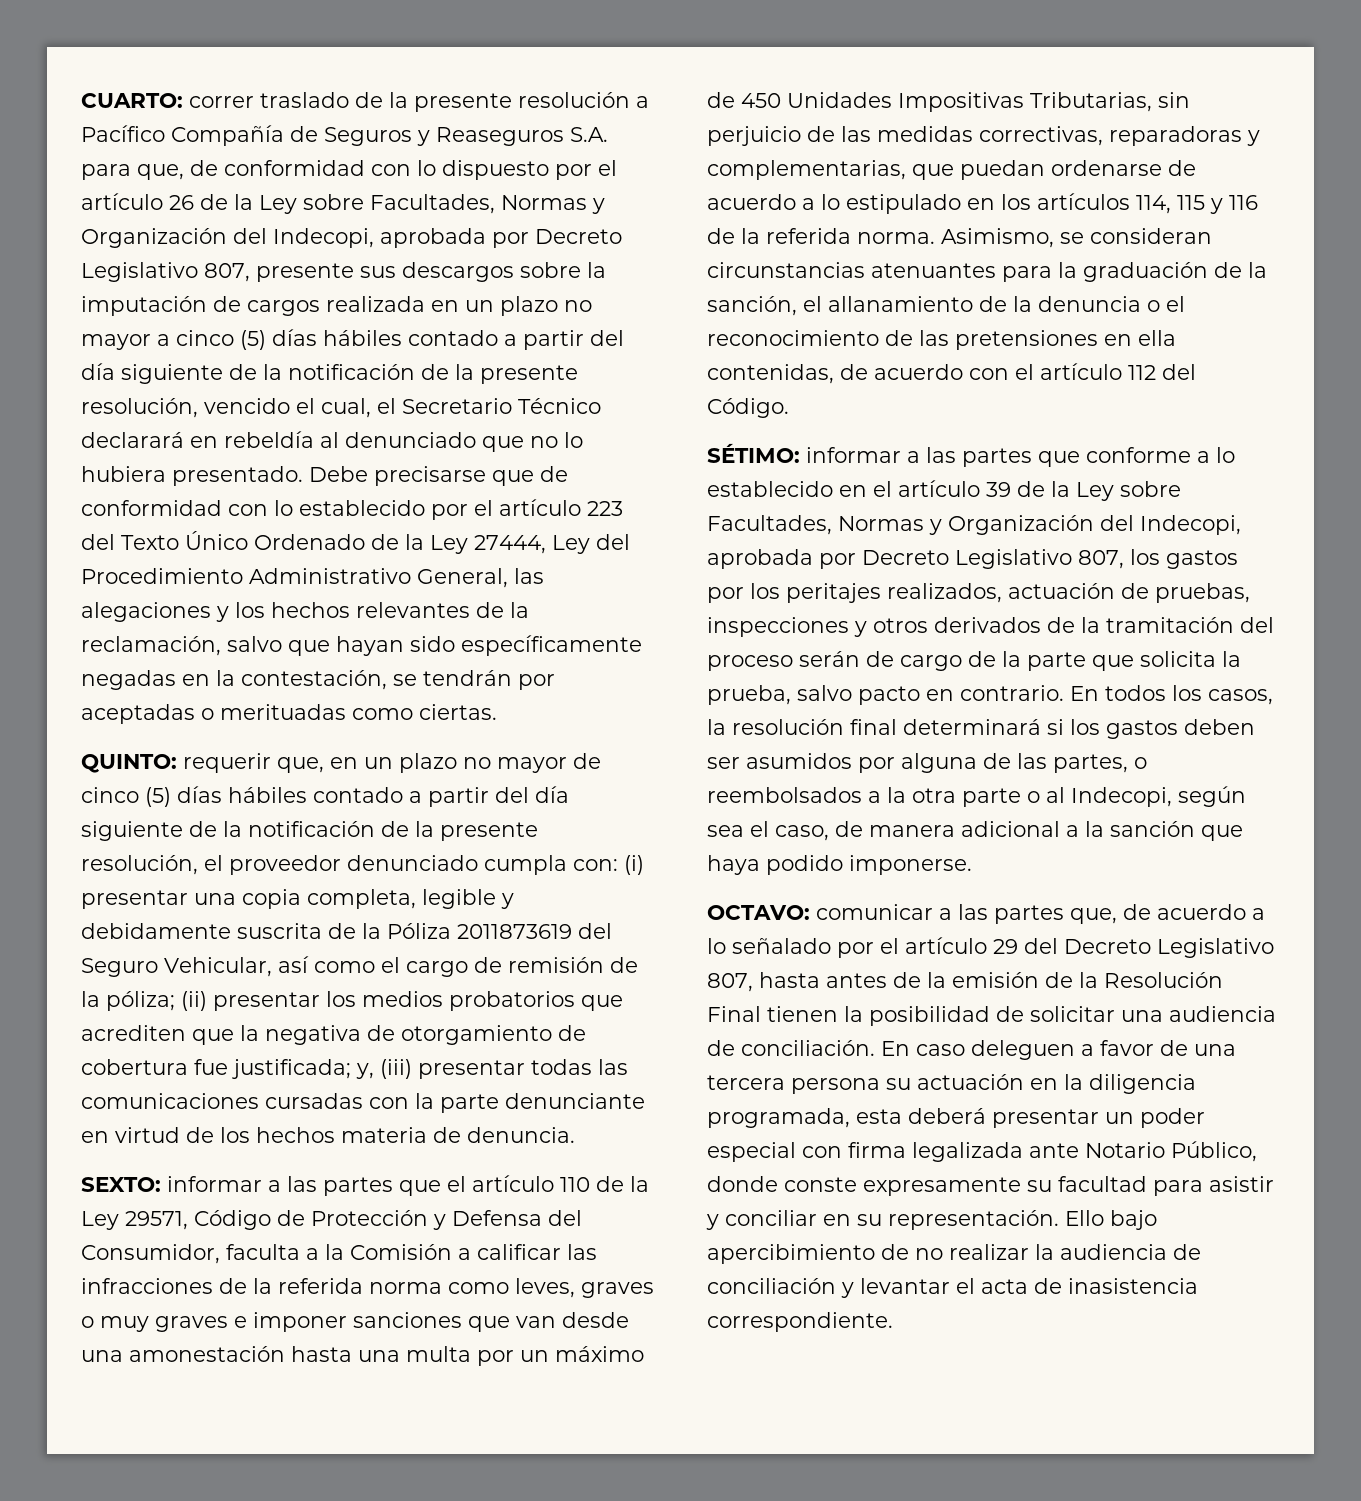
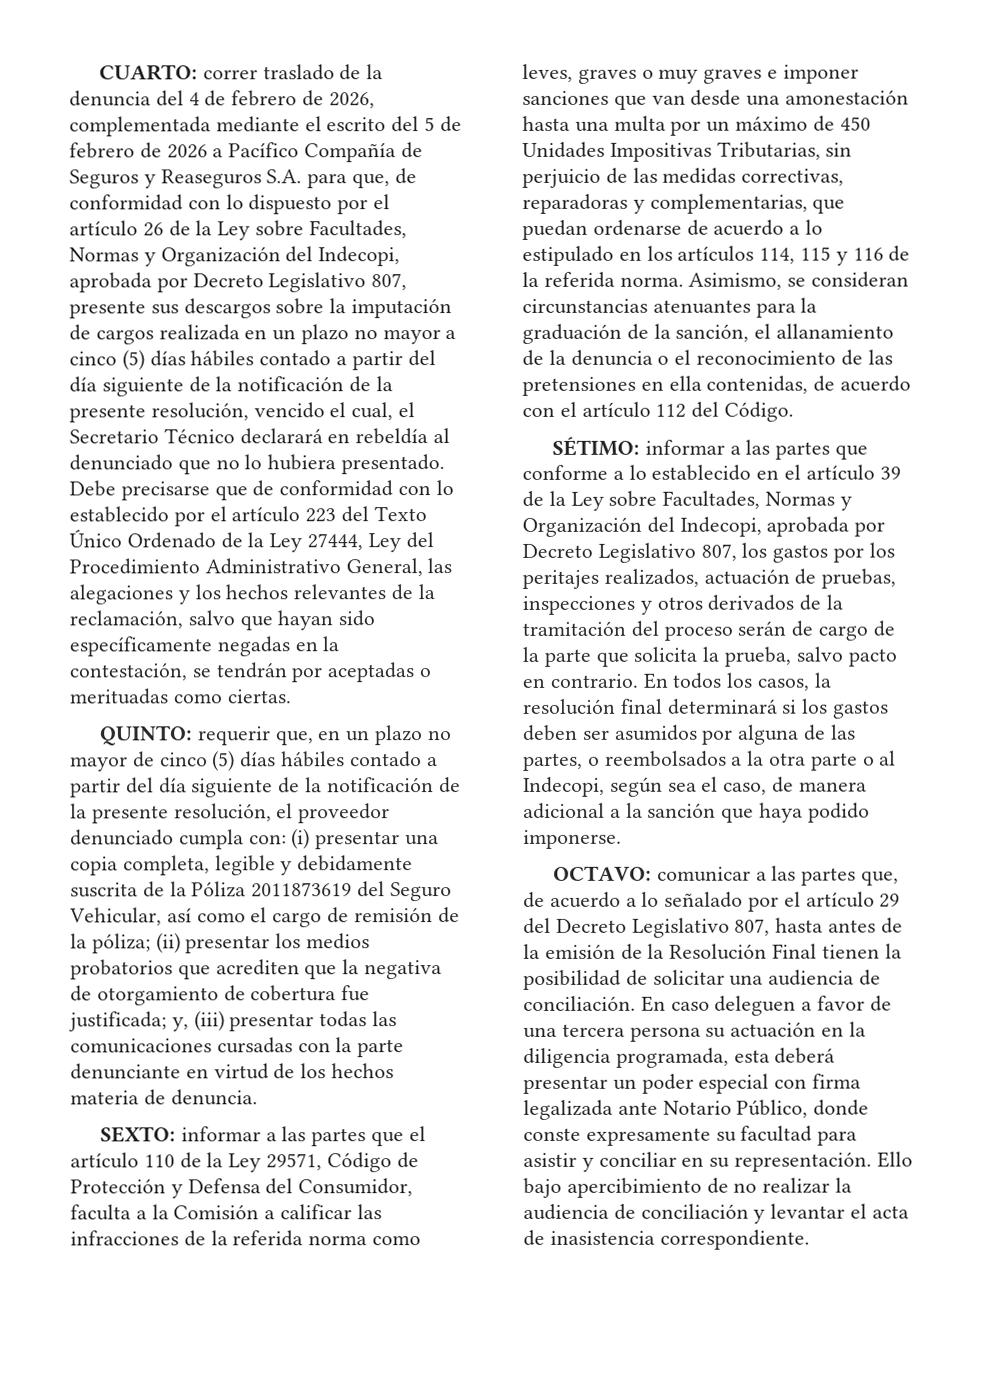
- correr traslado de la presente resolución a Pacífico Compañía de Seguros y Reaseguros S.A. para que, de conformidad con lo dispuesto por el artículo 26 de la Ley sobre Facultades, Normas y Organización del Indecopi, aprobada por Decreto Legislativo 807, presente sus descargos sobre la imputación de cargos realizada en un plazo no mayor a cinco (5) días hábiles contado a partir del día siguiente de la notificación de la presente resolución, vencido el cual, el Secretario Técnico declarará en rebeldía al denunciado que no lo hubiera presentado.
+ correr traslado de la denuncia del 4 de febrero de 2026, complementada mediante el escrito del 5 de febrero de 2026 a Pacífico Compañía de Seguros y Reaseguros S.A. para que, de conformidad con lo dispuesto por el artículo 26 de la Ley sobre Facultades, Normas y Organización del Indecopi, aprobada por Decreto Legislativo 807, presente sus descargos sobre la imputación de cargos realizada en un plazo no mayor a cinco (5) días hábiles contado a partir del día siguiente de la notificación de la presente resolución, vencido el cual, el Secretario Técnico declarará en rebeldía al denunciado que no lo hubiera presentado.

